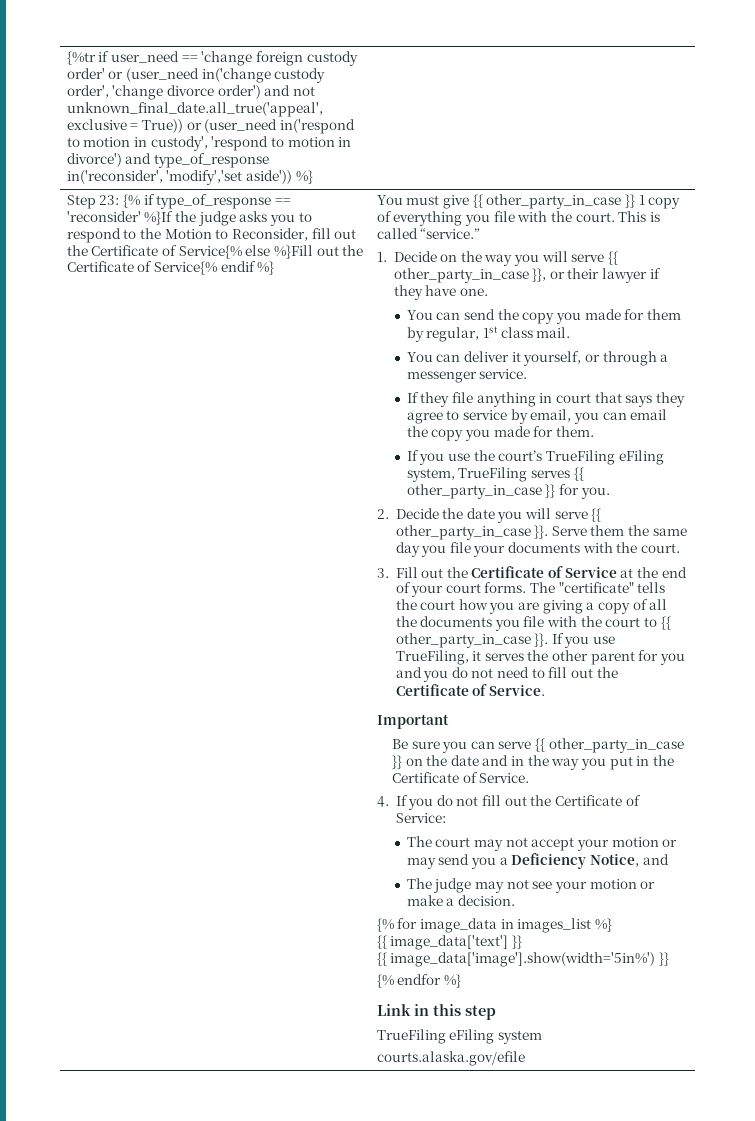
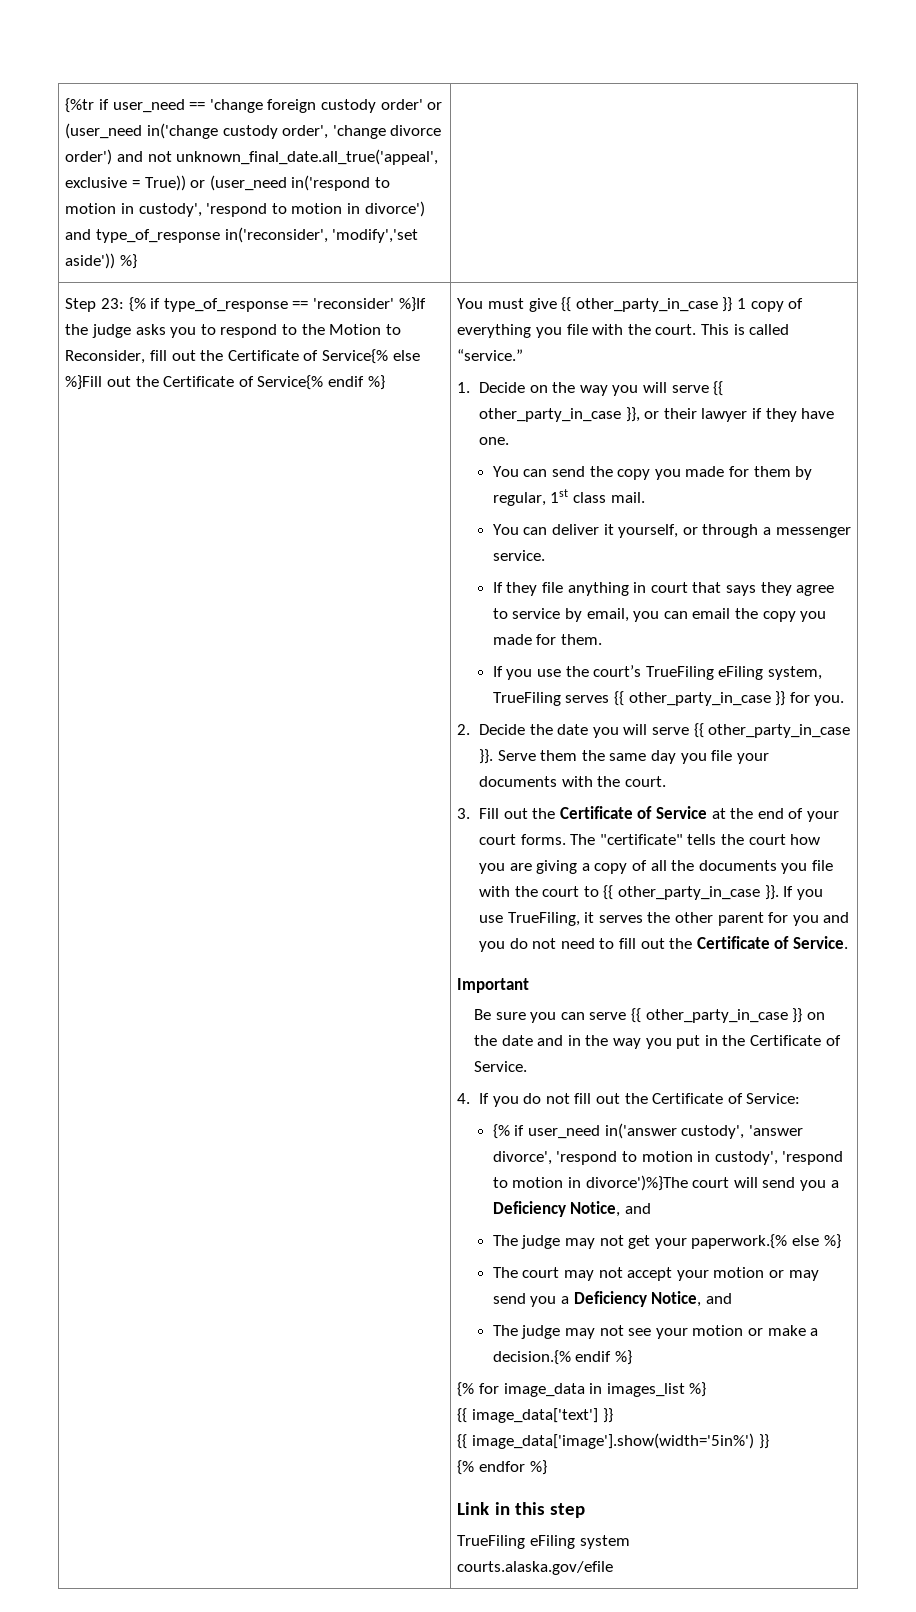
+ {% if user_need in('answer custody', 'answer divorce', 'respond to motion in custody', 'respond to motion in divorce')%}The court will send you a Deficiency Notice, and
+ The judge may not get your paperwork.{% else %}
- The judge may not see your motion or make a decision.
+ The judge may not see your motion or make a decision.{% endif %}

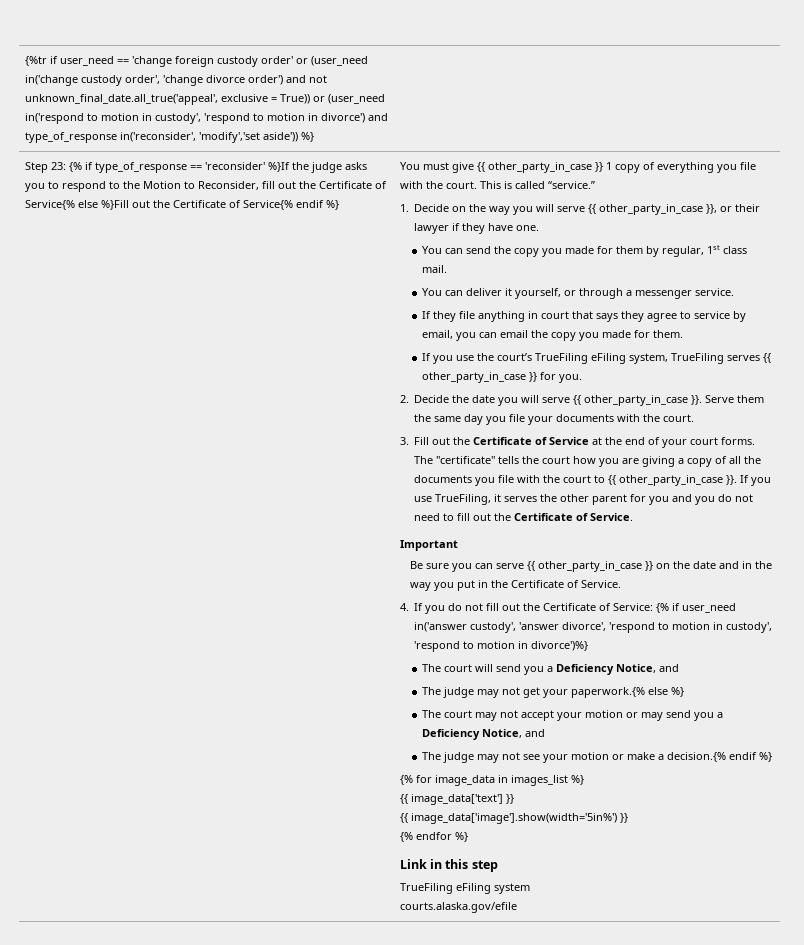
- 4. If you do not fill out the Certificate of Service:
- {% if user_need in('answer custody', 'answer divorce', 'respond to motion in custody', 'respond to motion in divorce')%}The court will send you a Deficiency Notice, and
+ 4. If you do not fill out the Certificate of Service: {% if user_need in('answer custody', 'answer divorce', 'respond to motion in custody', 'respond to motion in divorce')%}
+ The court will send you a Deficiency Notice, and

